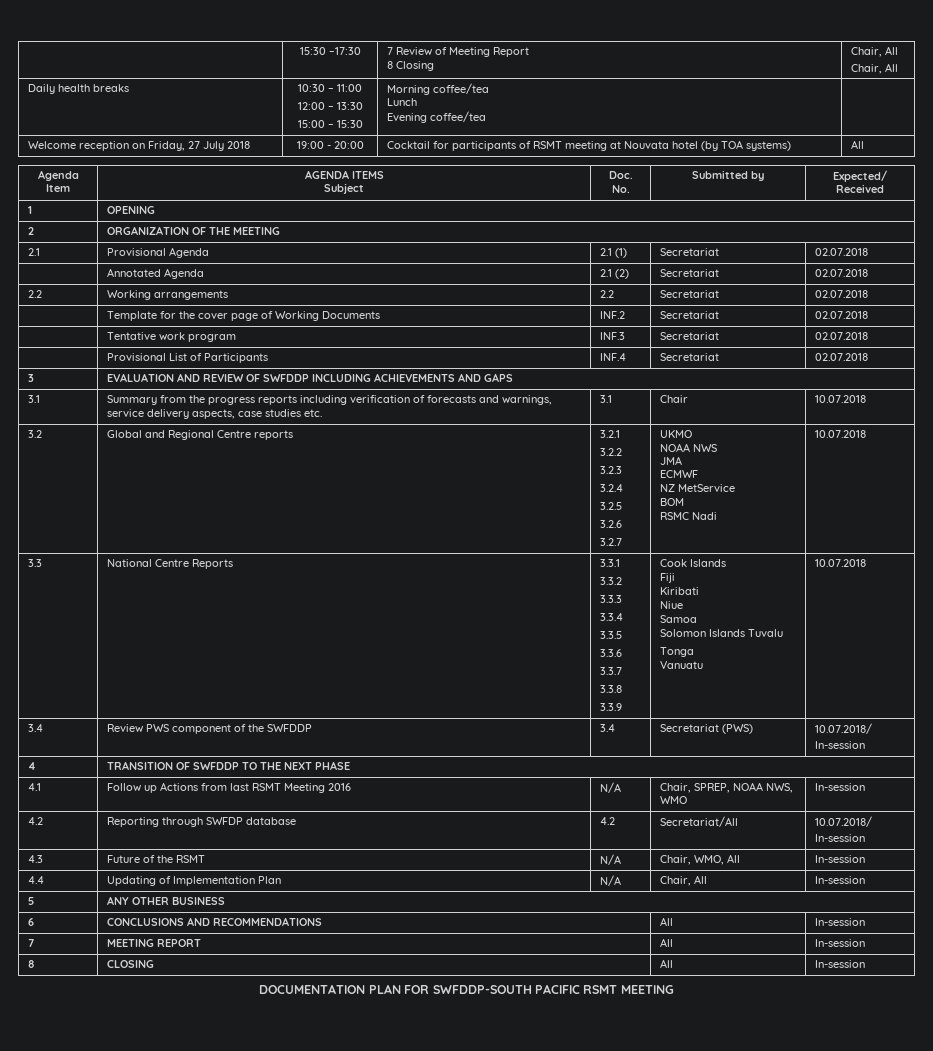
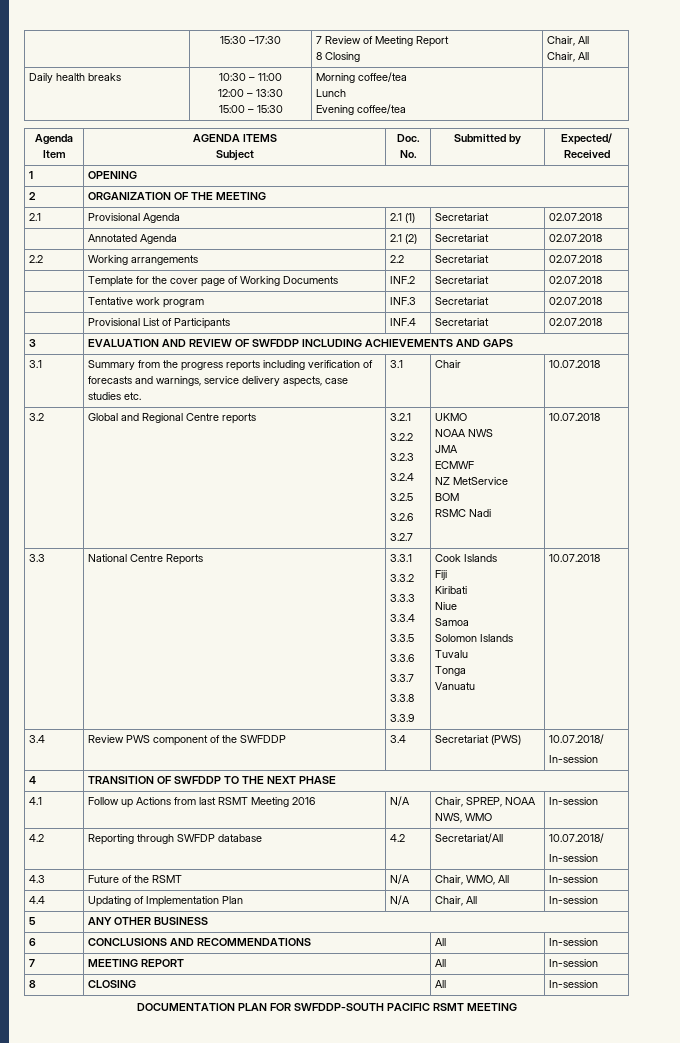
- Welcome reception on Friday, 27 July 2018 | 19:00 - 20:00 | Cocktail for participants of RSMT meeting at Nouvata hotel (by TOA systems) | All

